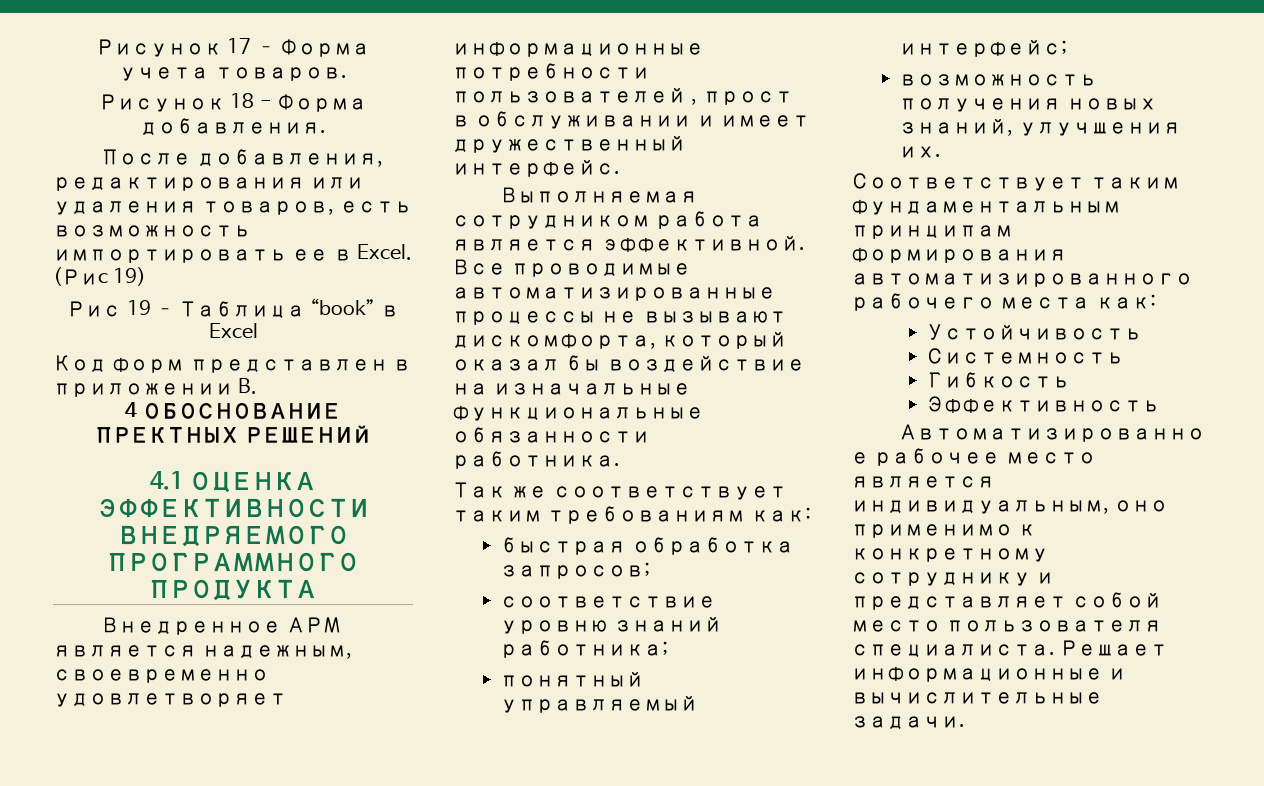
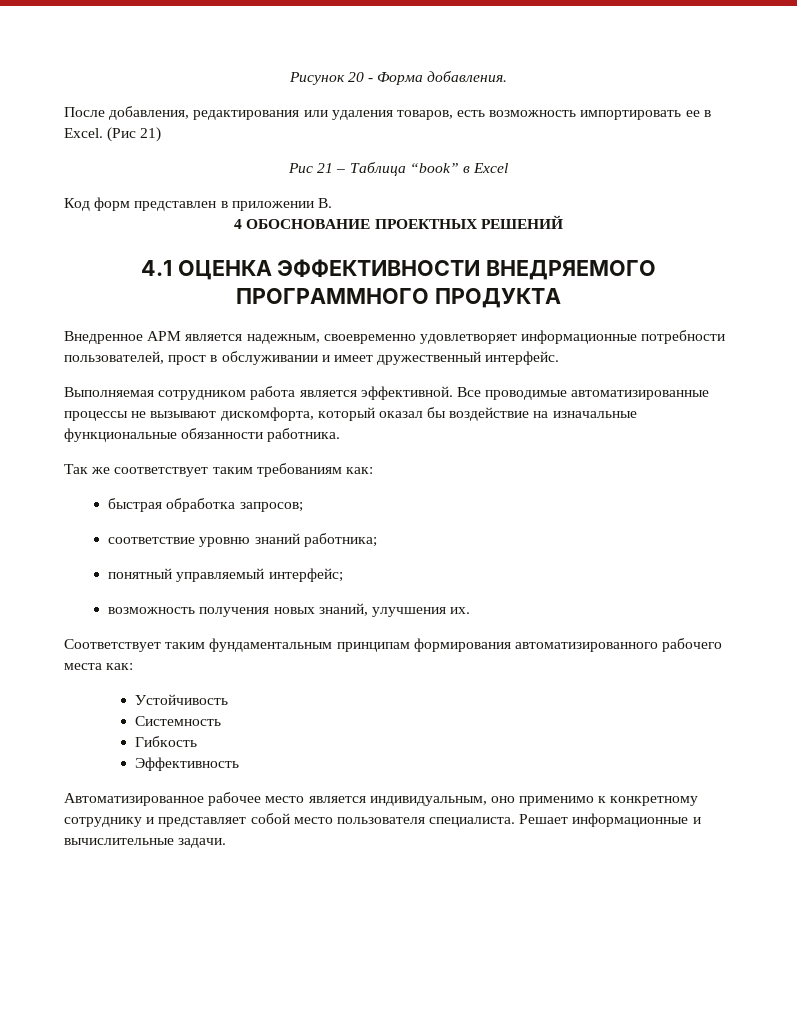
- Рисунок 17 – Форма учета товаров.
- Рисунок 18 - Форма добавления.
+ Рисунок 20 - Форма добавления.
- (Риc 19)
+ (Риc 21)
- Рис 19 – Таблица “book” в Excel
+ Рис 21 – Таблица “book” в Excel
- 4 ОБОСНОВАНИЕ ПРЕКТНЫХ РЕШЕНИЙ
+ 4 ОБОСНОВАНИЕ ПРОЕКТНЫХ РЕШЕНИЙ
- Внедренное АРМ является надежным, своевременно удовлетворяет информационные потребности пользователей , прост в обслуживании и имеет дружественный интерфейс.
+ Внедренное АРМ является надежным, своевременно удовлетворяет информационные потребности пользователей, прост в обслуживании и имеет дружественный интерфейс.

